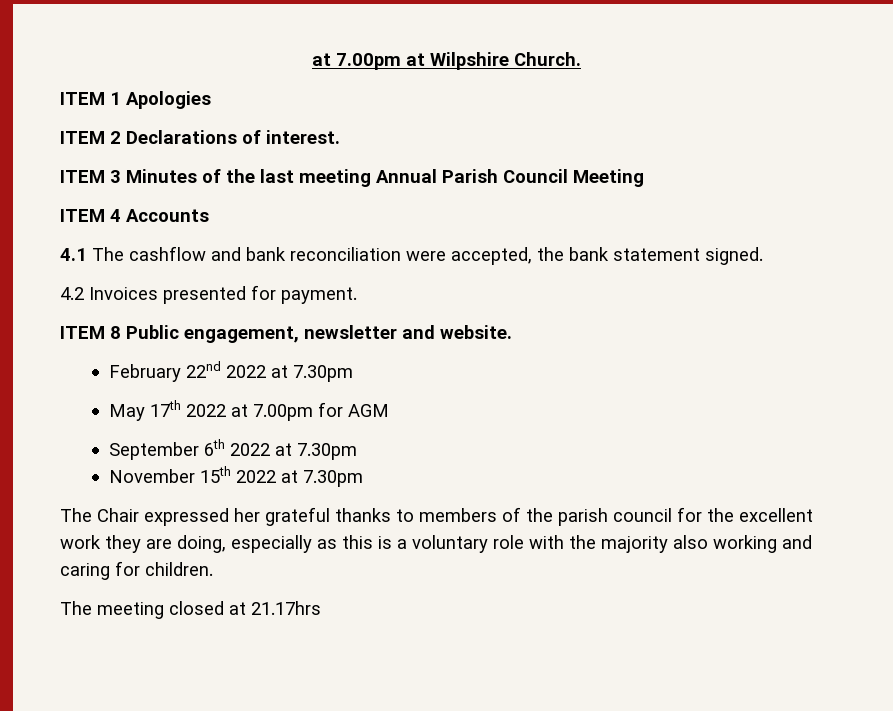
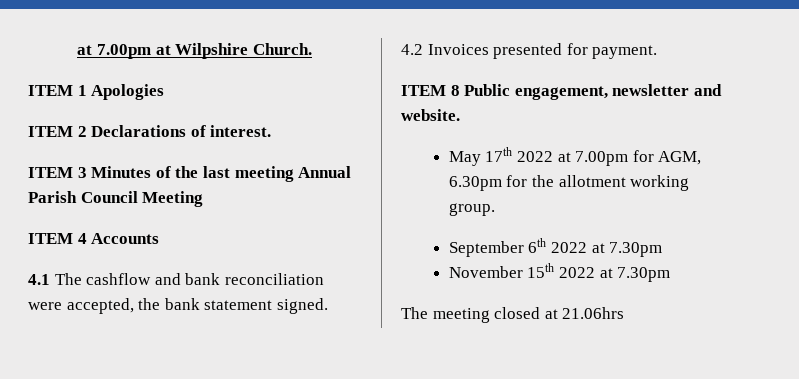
- February 22nd 2022 at 7.30pm
- May 17th 2022 at 7.00pm for AGM
+ May 17th 2022 at 7.00pm for AGM, 6.30pm for the allotment working group.
- The Chair expressed her grateful thanks to members of the parish council for the excellent work they are doing, especially as this is a voluntary role with the majority also working and caring for children.
- The meeting closed at 21.17hrs
+ The meeting closed at 21.06hrs

